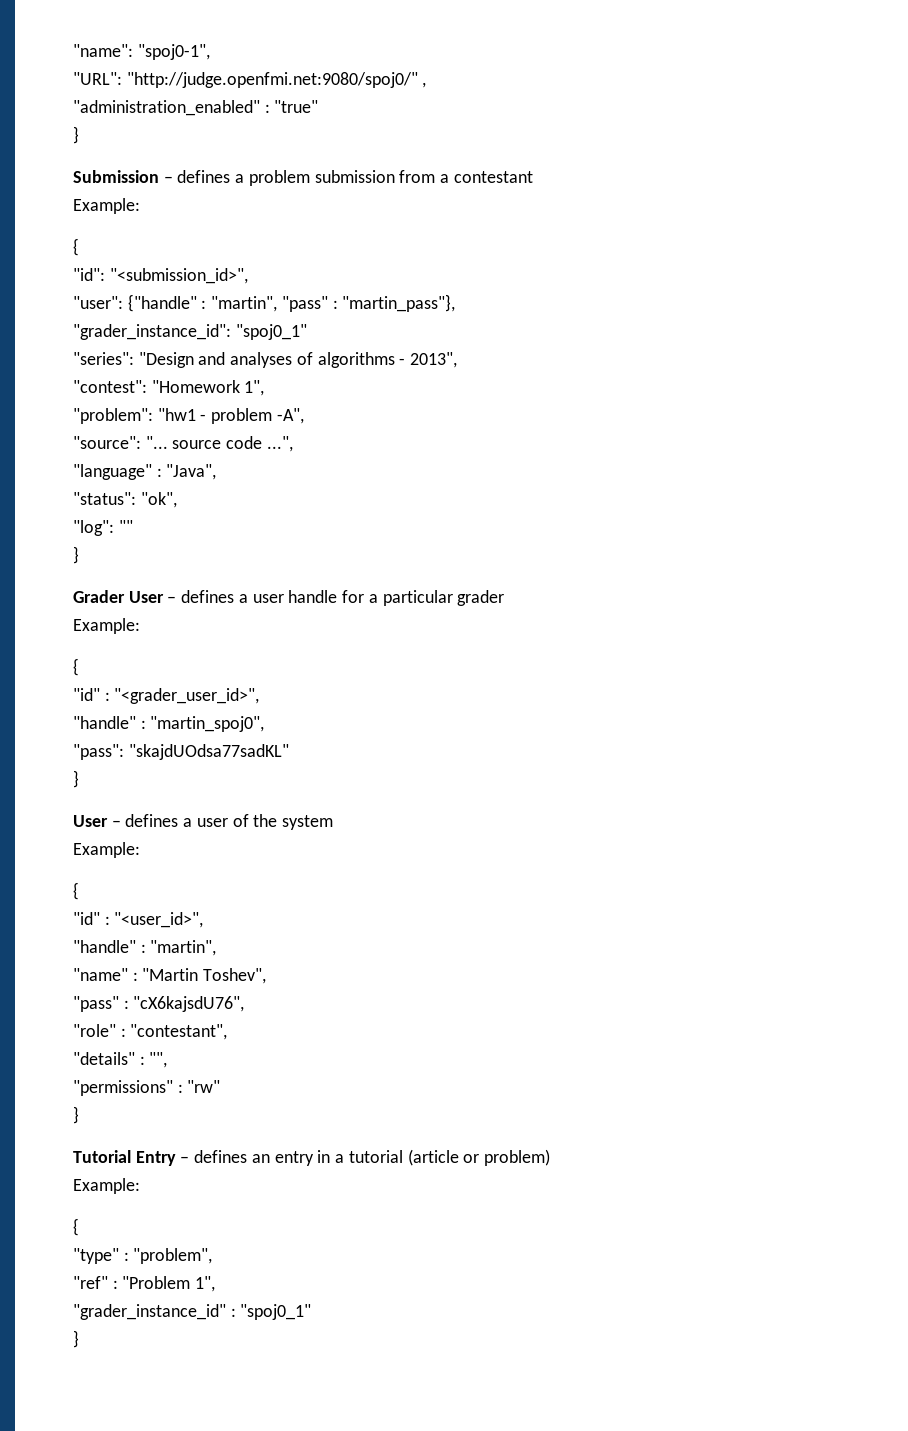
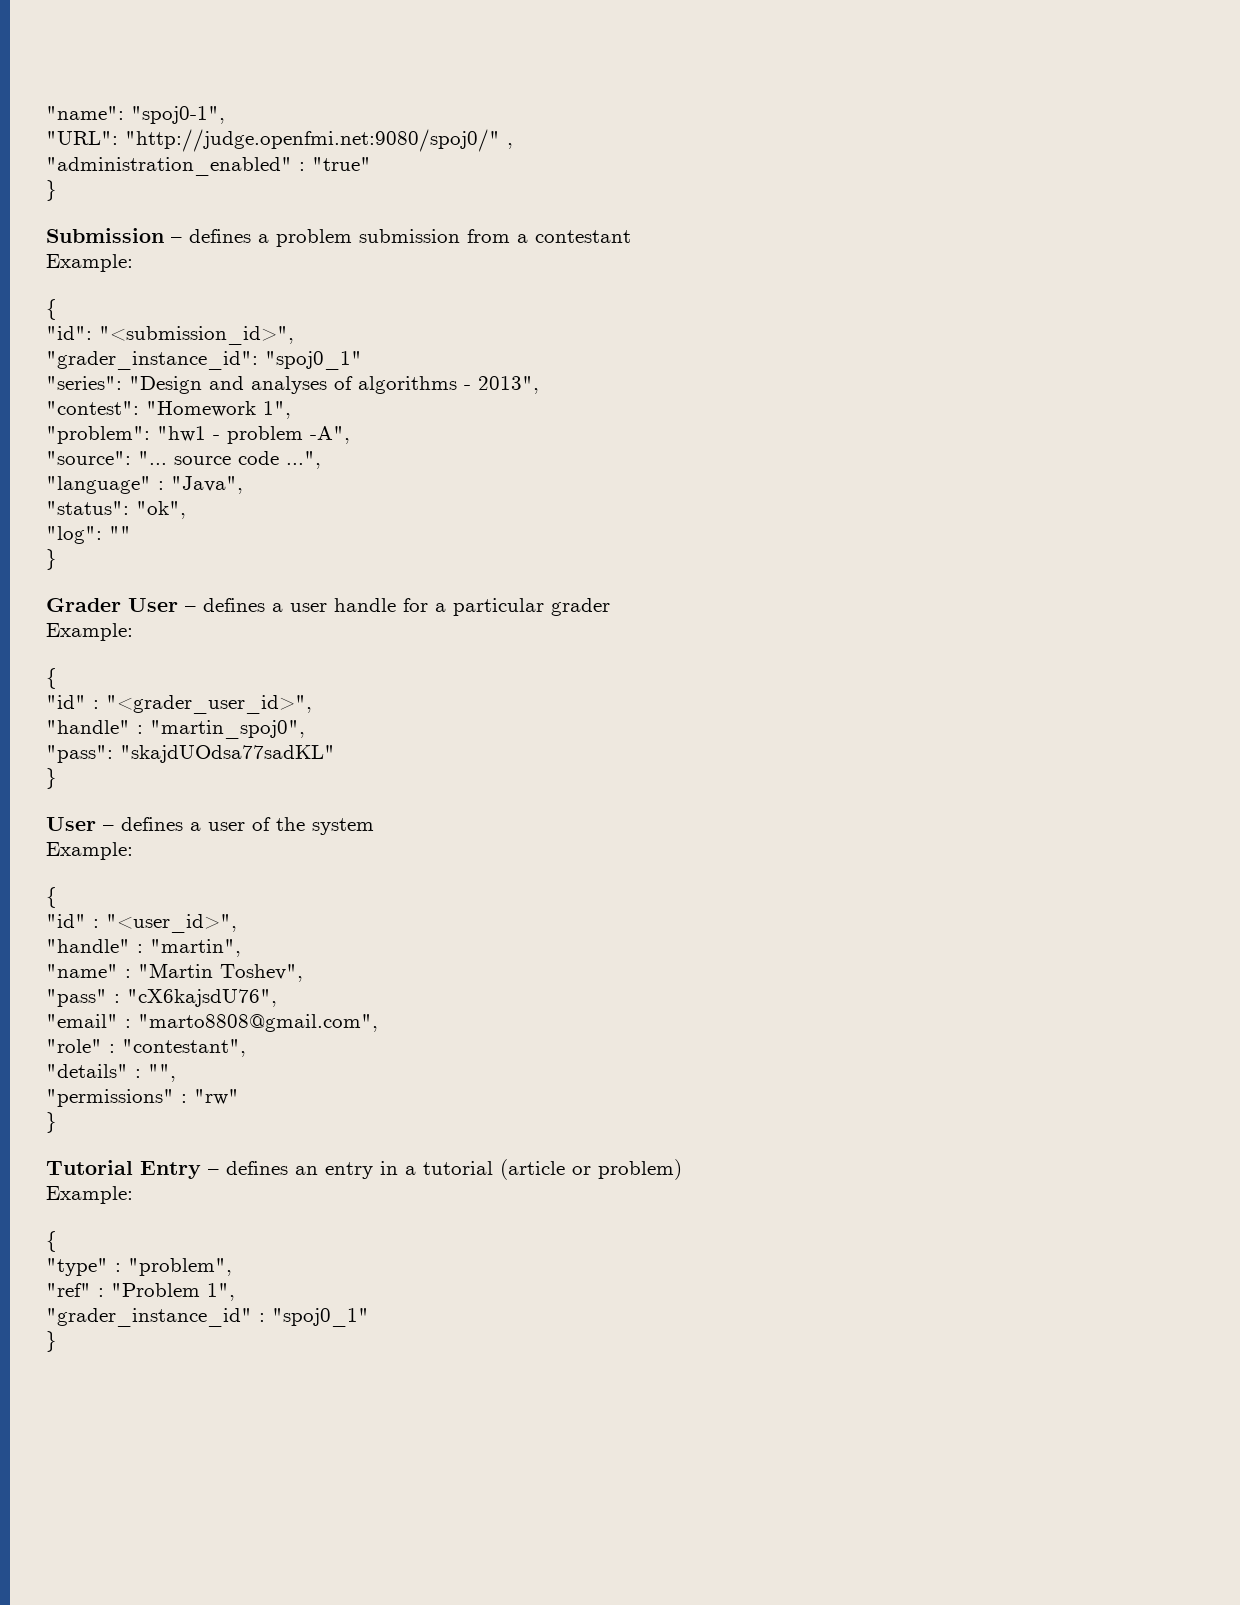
- "user": {"handle" : "martin", "pass" : "martin_pass"},
+ "email" : "marto8808@gmail.com",

